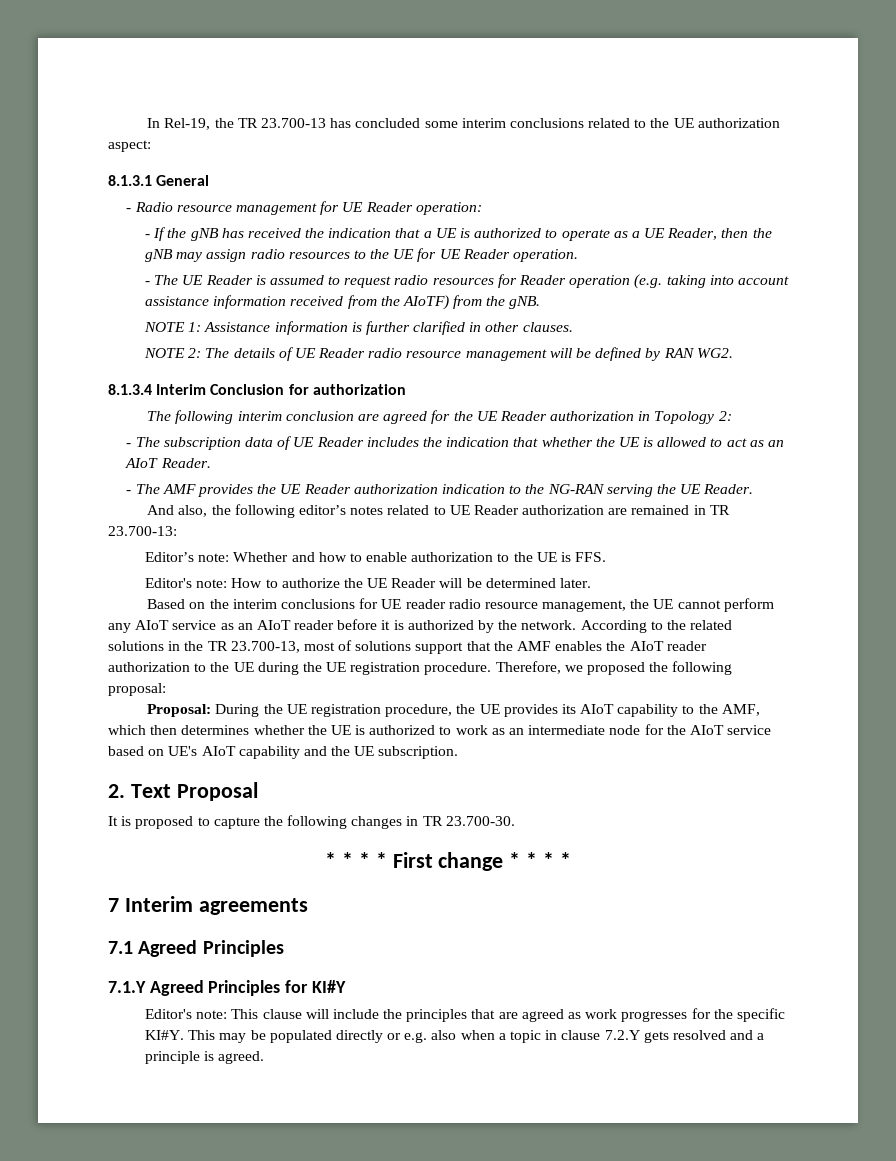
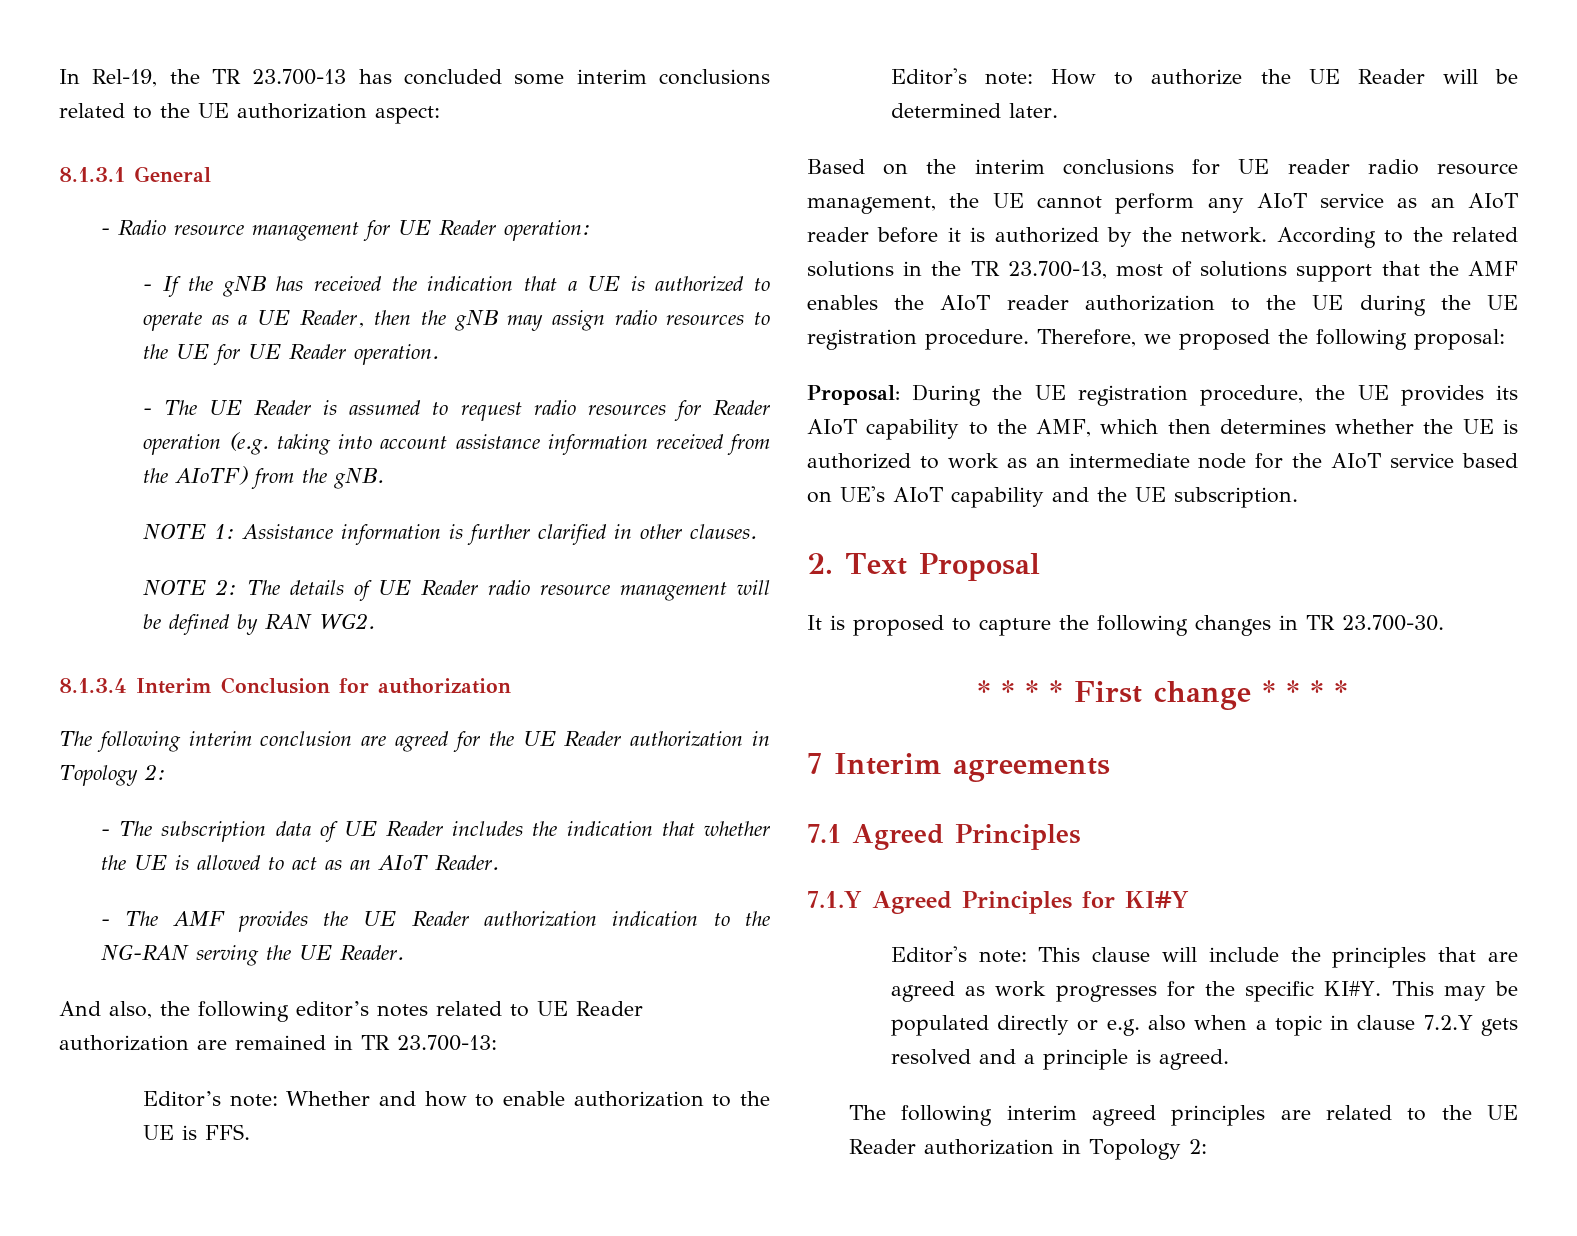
+ The following interim agreed principles are related to the UE Reader authorization in Topology 2:

